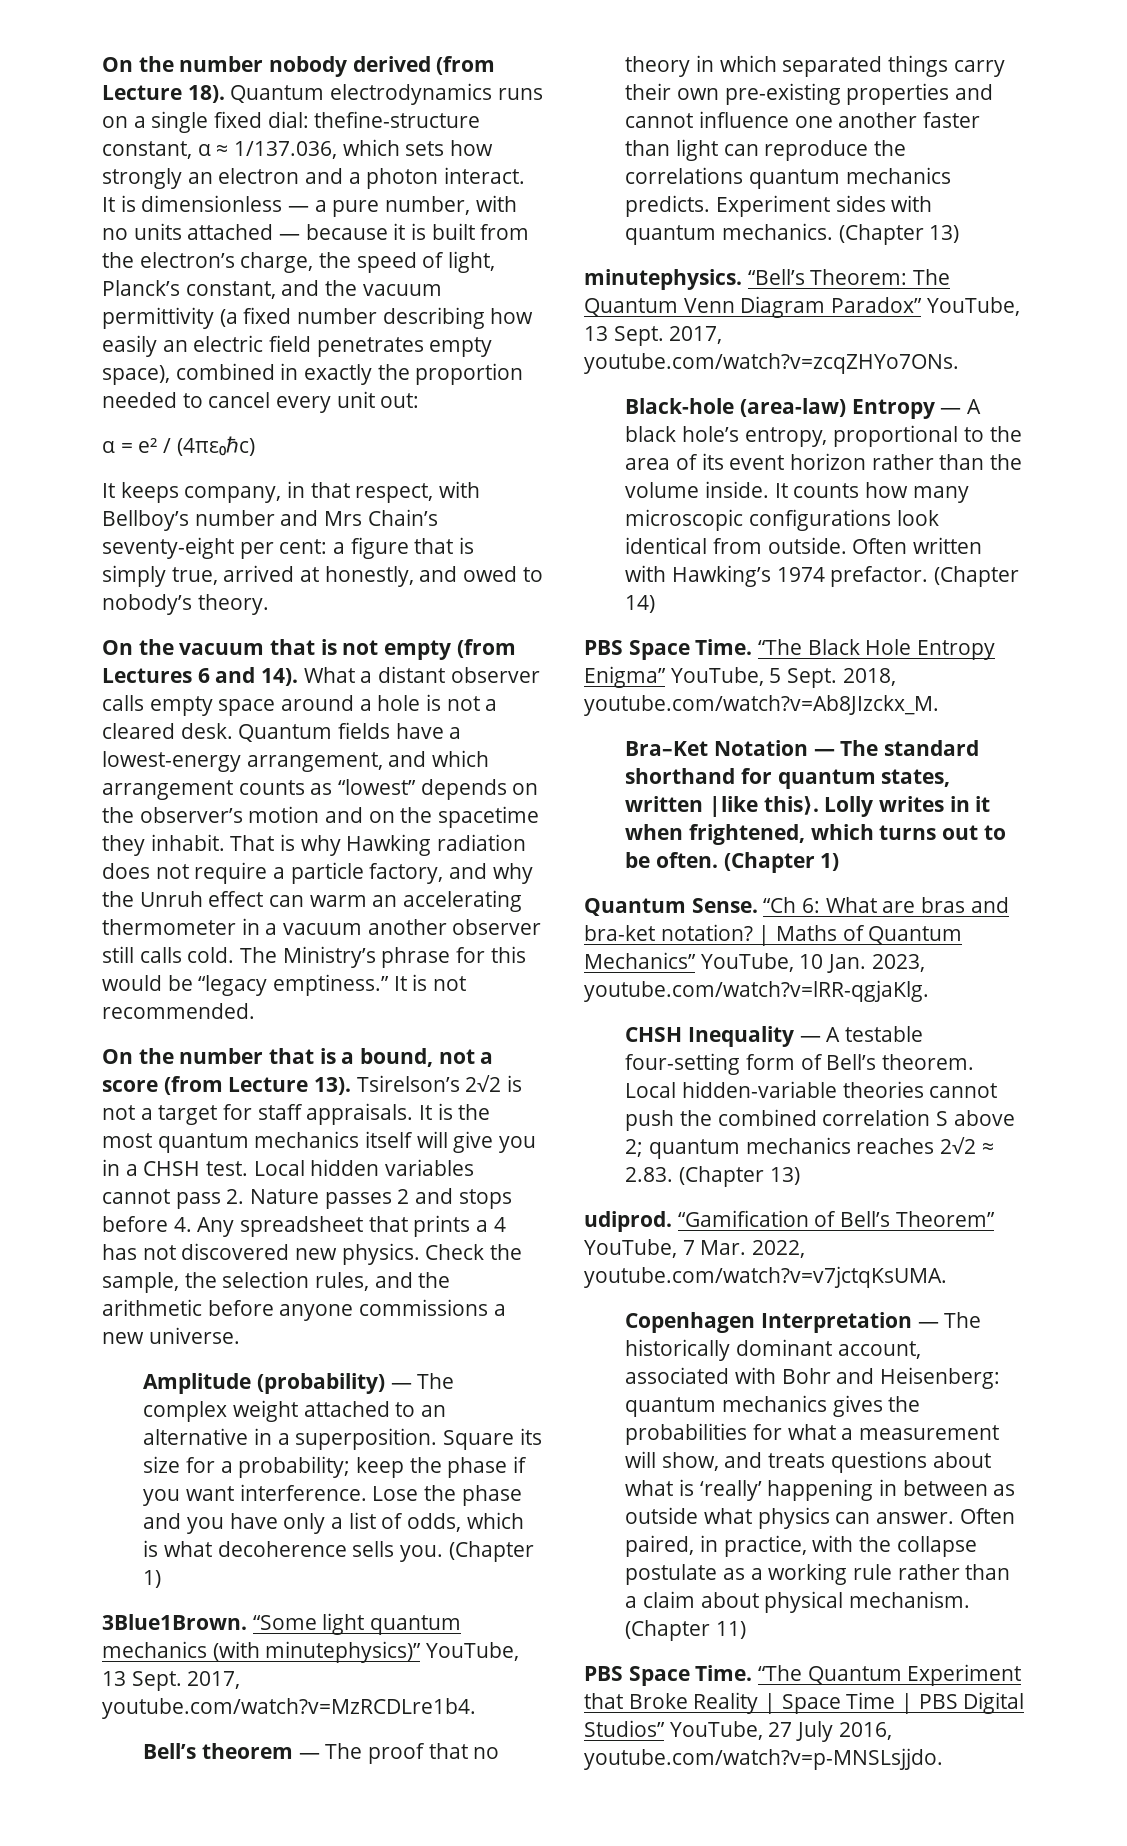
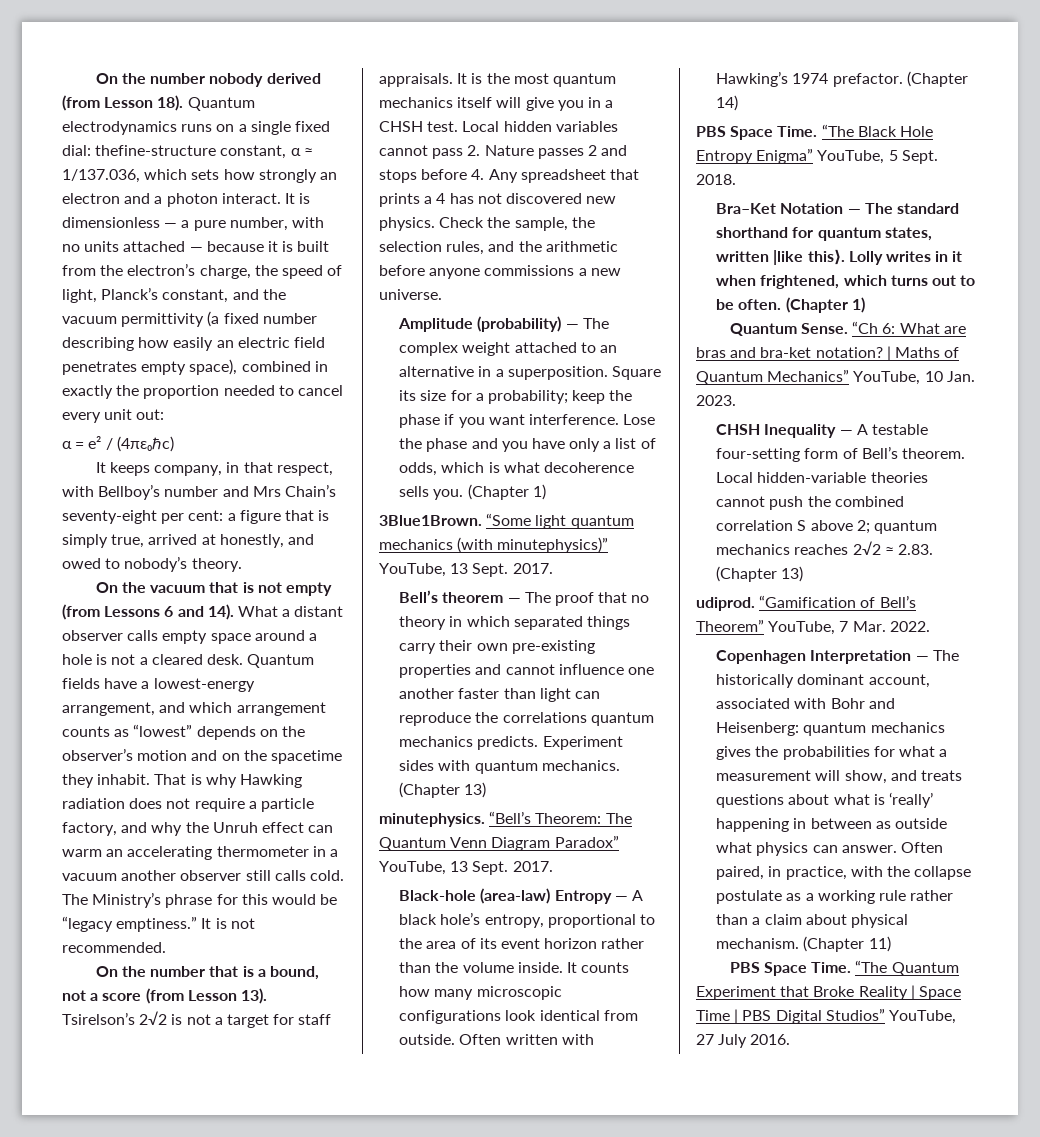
- On the number nobody derived (from Lecture 18).
+ On the number nobody derived (from Lesson 18).
- On the vacuum that is not empty (from Lectures 6 and 14).
+ On the vacuum that is not empty (from Lessons 6 and 14).
- On the number that is a bound, not a score (from Lecture 13).
+ On the number that is a bound, not a score (from Lesson 13).
- “Some light quantum mechanics (with minutephysics)” YouTube, 13 Sept. 2017, youtube.com/watch?v=MzRCDLre1b4.
+ “Some light quantum mechanics (with minutephysics)” YouTube, 13 Sept. 2017.
- “Bell’s Theorem: The Quantum Venn Diagram Paradox” YouTube, 13 Sept. 2017, youtube.com/watch?v=zcqZHYo7ONs.
+ “Bell’s Theorem: The Quantum Venn Diagram Paradox” YouTube, 13 Sept. 2017.
- 2018, youtube.com/watch?v=Ab8JIzckx_M.
+ 2018.
- | Maths of Quantum Mechanics” YouTube, 10 Jan. 2023, youtube.com/watch?v=lRR-qgjaKlg.
+ | Maths of Quantum Mechanics” YouTube, 10 Jan. 2023.
- “Gamification of Bell’s Theorem” YouTube, 7 Mar. 2022, youtube.com/watch?v=v7jctqKsUMA.
+ “Gamification of Bell’s Theorem” YouTube, 7 Mar. 2022.
- “The Quantum Experiment that Broke Reality | Space Time | PBS Digital Studios” YouTube, 27 July 2016, youtube.com/watch?v=p-MNSLsjjdo.
+ “The Quantum Experiment that Broke Reality | Space Time | PBS Digital Studios” YouTube, 27 July 2016.

